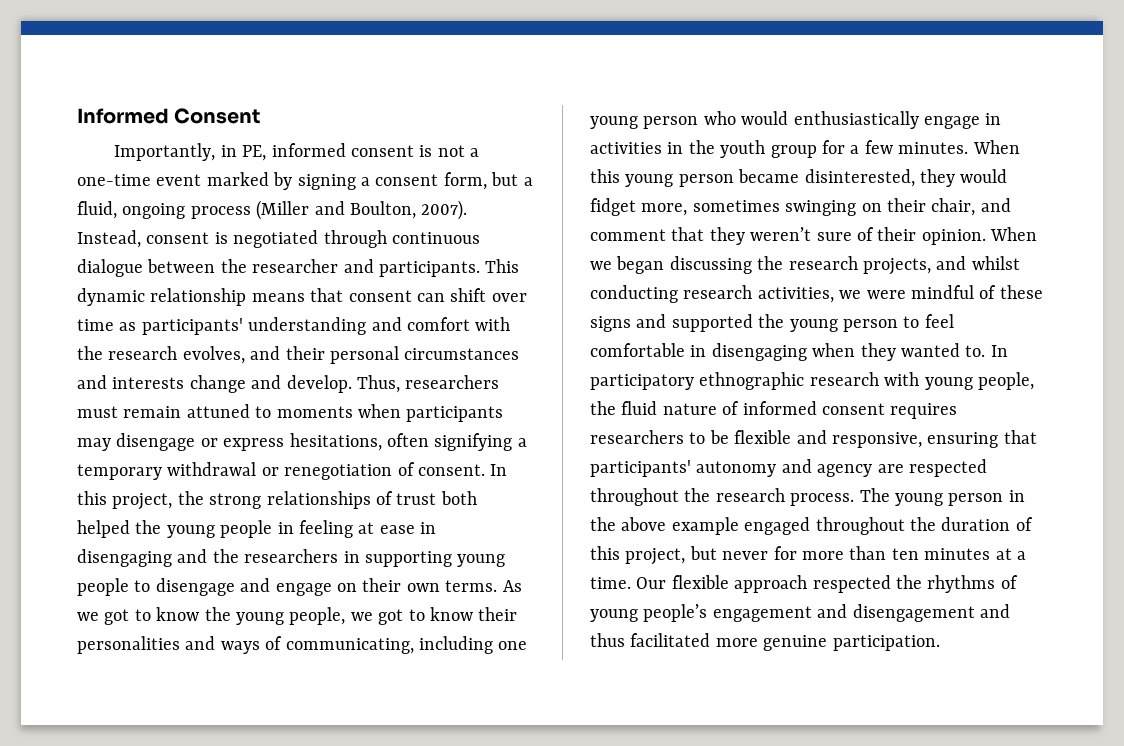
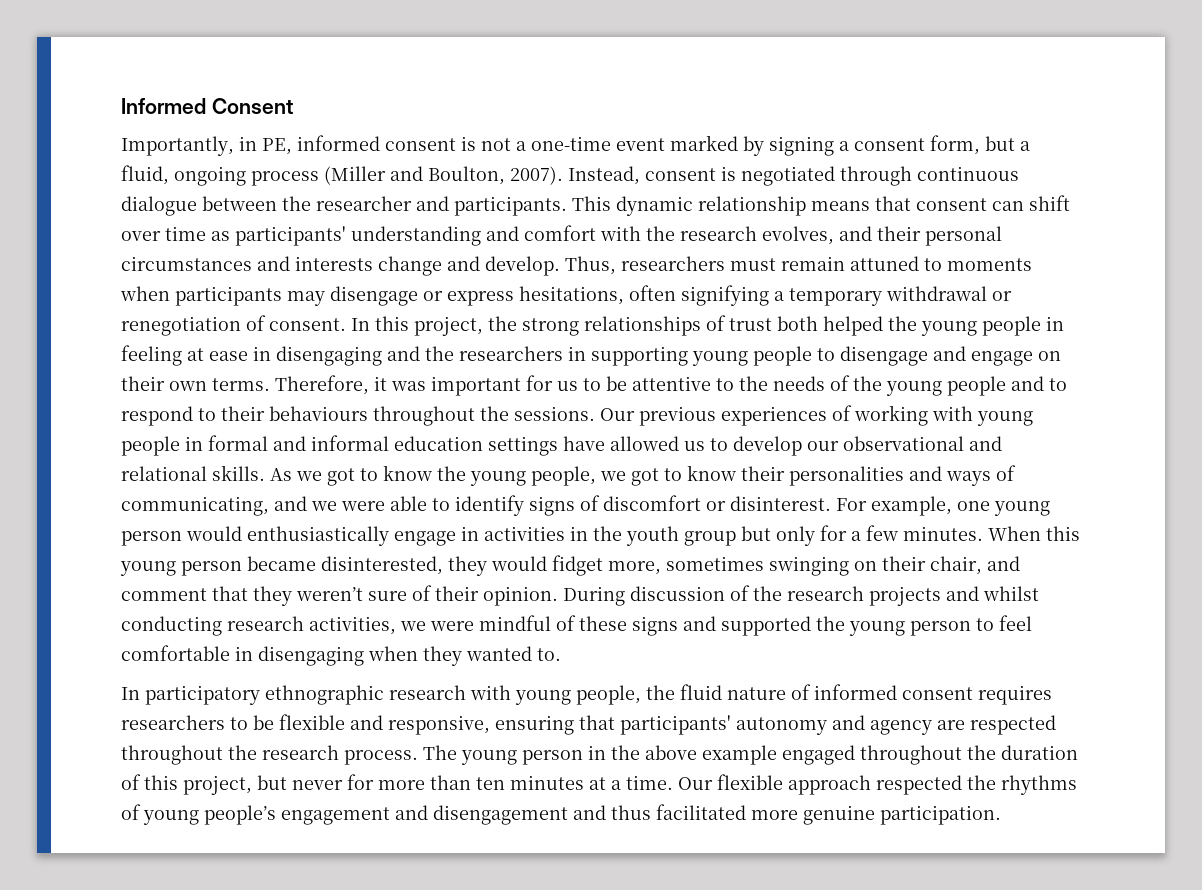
+ Therefore, it was important for us to be attentive to the needs of the young people and to respond to their behaviours throughout the sessions. Our previous experiences of working with young people in formal and informal education settings have allowed us to develop our observational and relational skills.
- As we got to know the young people, we got to know their personalities and ways of communicating, including one young person who would enthusiastically engage in activities in the youth group for a few minutes.
+ As we got to know the young people, we got to know their personalities and ways of communicating, and we were able to identify signs of discomfort or disinterest. For example, one young person would enthusiastically engage in activities in the youth group but only for a few minutes.
- When we began discussing the research projects, and whilst conducting research activities, we were mindful of these signs and supported the young person to feel comfortable in disengaging when they wanted to. In participatory ethnographic research with young people, the fluid nature of informed consent requires researchers to be flexible and responsive, ensuring that participants' autonomy and agency are respected throughout the research process.
+ During discussion of the research projects and whilst conducting research activities, we were mindful of these signs and supported the young person to feel comfortable in disengaging when they wanted to.
+ In participatory ethnographic research with young people, the fluid nature of informed consent requires researchers to be flexible and responsive, ensuring that participants' autonomy and agency are respected throughout the research process.

